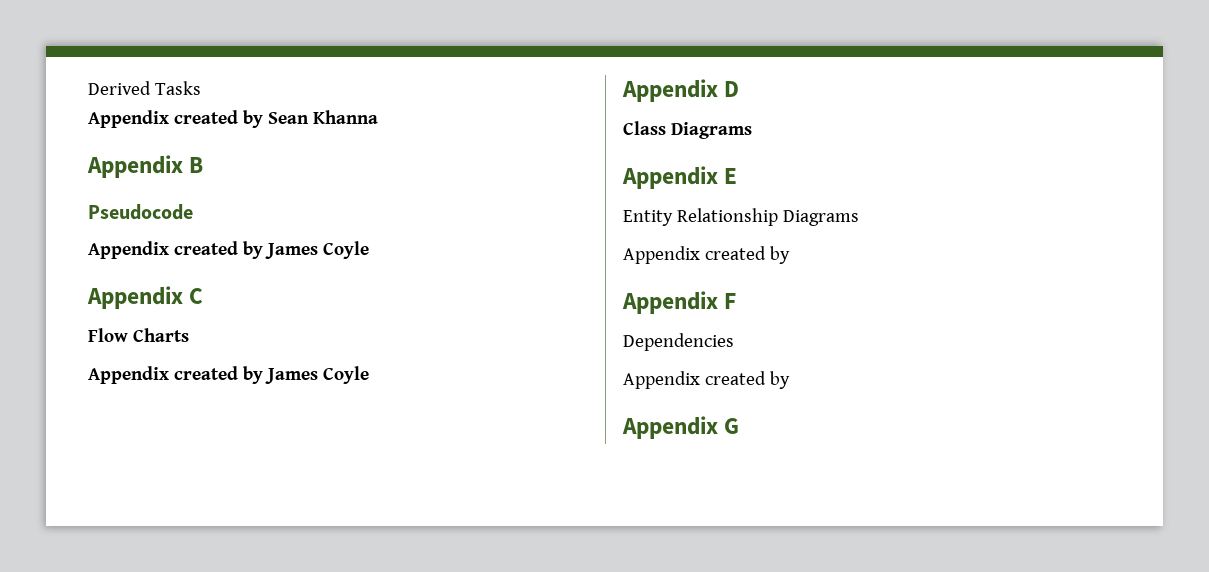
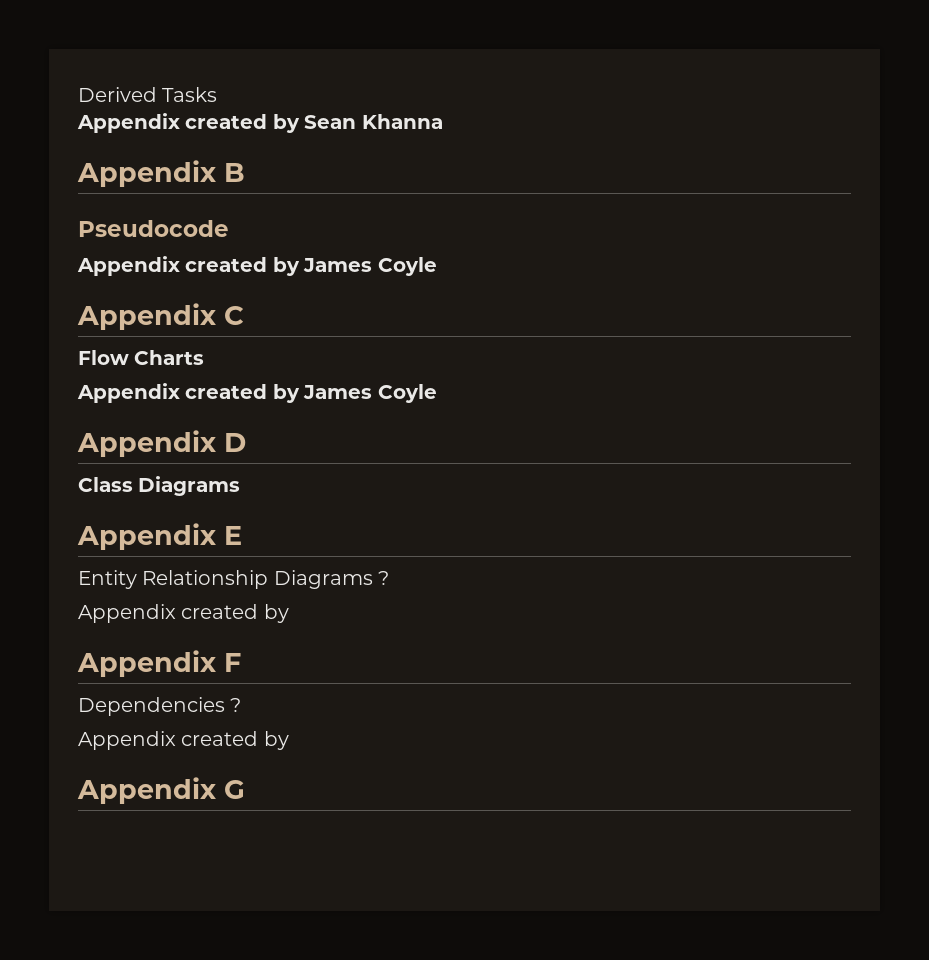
- Entity Relationship Diagrams
+ Entity Relationship Diagrams ?
- Dependencies
+ Dependencies ?

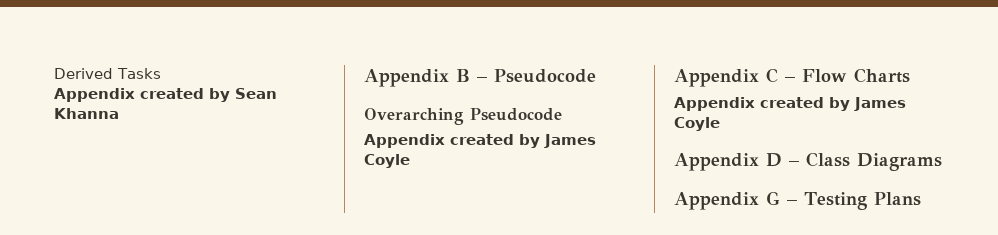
- Appendix B
- Pseudocode
+ Appendix B – Pseudocode
+ Overarching Pseudocode
- Appendix C
- Flow Charts
+ Appendix C – Flow Charts
- Appendix D
- Class Diagrams
+ Appendix D – Class Diagrams
- Appendix E
- Entity Relationship Diagrams ?
- Appendix created by
- Appendix F
- Dependencies ?
- Appendix created by
- Appendix G
+ Appendix G – Testing Plans

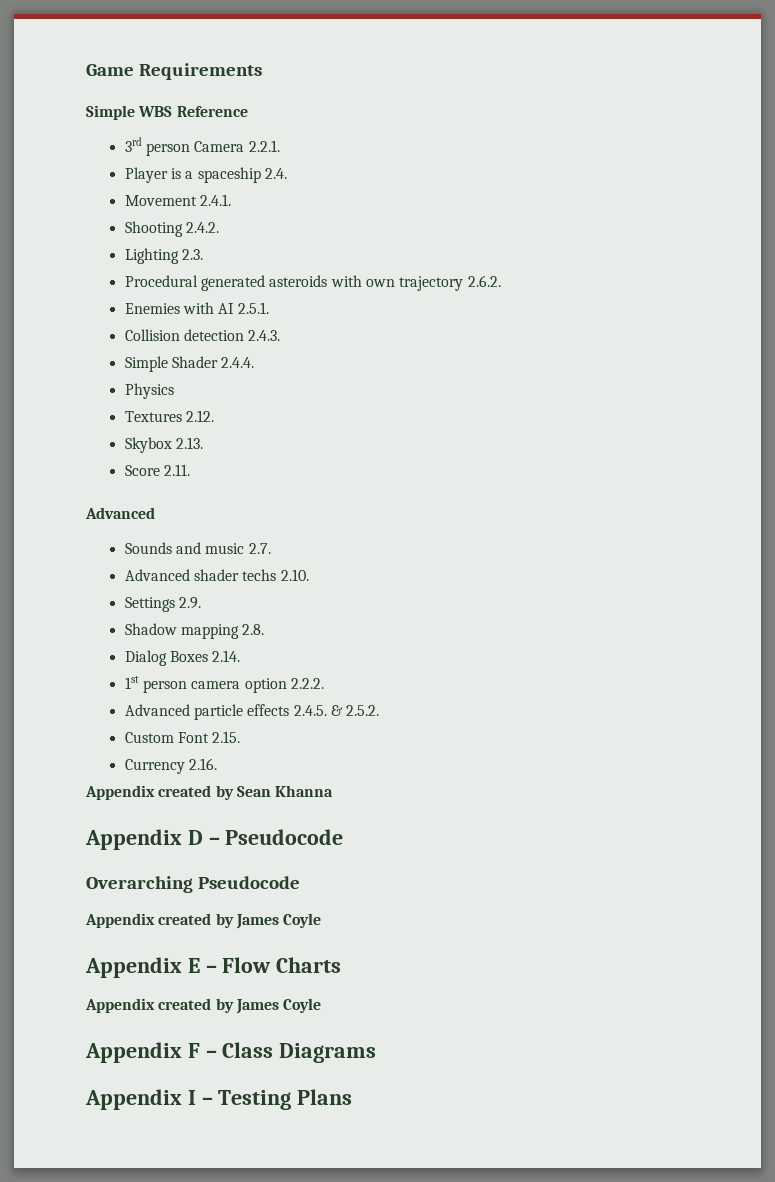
- Derived Tasks
+ Game Requirements
+ Simple WBS Reference
+ 3rd person Camera 2.2.1.
+ Player is a spaceship 2.4.
+ Movement 2.4.1.
+ Shooting 2.4.2.
+ Lighting 2.3.
+ Procedural generated asteroids with own trajectory 2.6.2.
+ Enemies with AI 2.5.1.
+ Collision detection 2.4.3.
+ Simple Shader 2.4.4.
+ Physics
+ Textures 2.12.
+ Skybox 2.13.
+ Score 2.11.
+ Advanced
+ Sounds and music 2.7.
+ Advanced shader techs 2.10.
+ Settings 2.9.
+ Shadow mapping 2.8.
+ Dialog Boxes 2.14.
+ 1st person camera option 2.2.2.
+ Advanced particle effects 2.4.5. & 2.5.2.
+ Custom Font 2.15.
+ Currency 2.16.
- Appendix B – Pseudocode
+ Appendix D – Pseudocode
- Appendix C – Flow Charts
+ Appendix E – Flow Charts
- Appendix D – Class Diagrams
+ Appendix F – Class Diagrams
- Appendix G – Testing Plans
+ Appendix I – Testing Plans

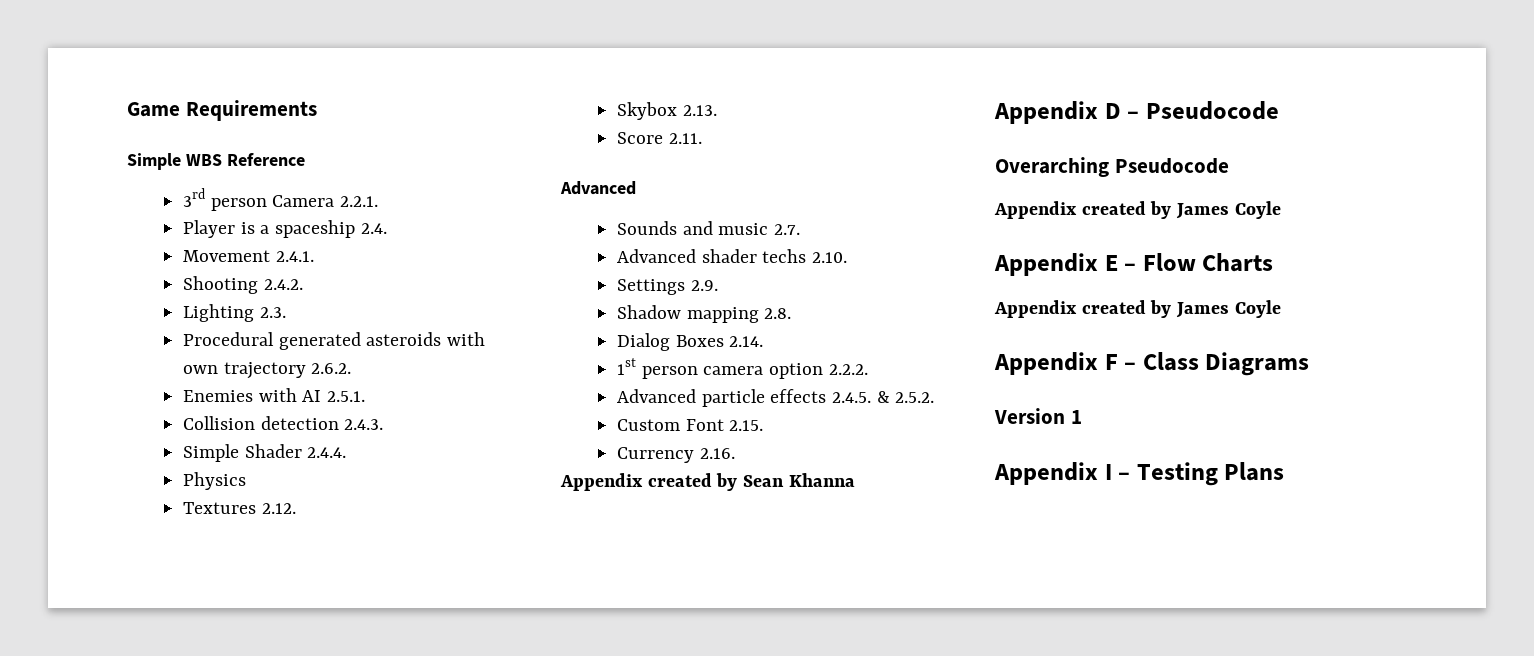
+ Version 1

